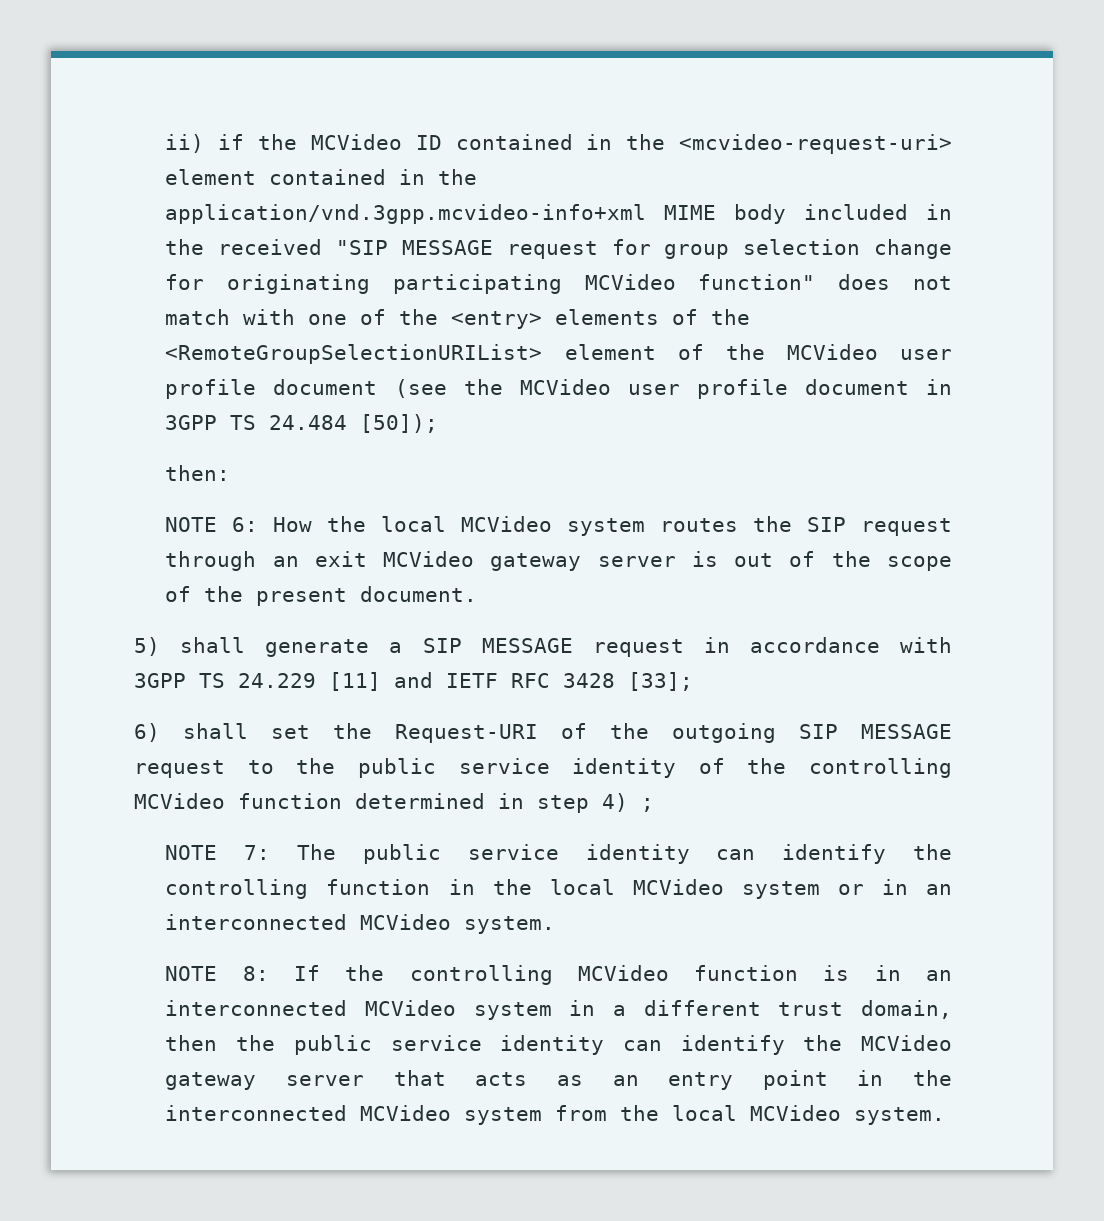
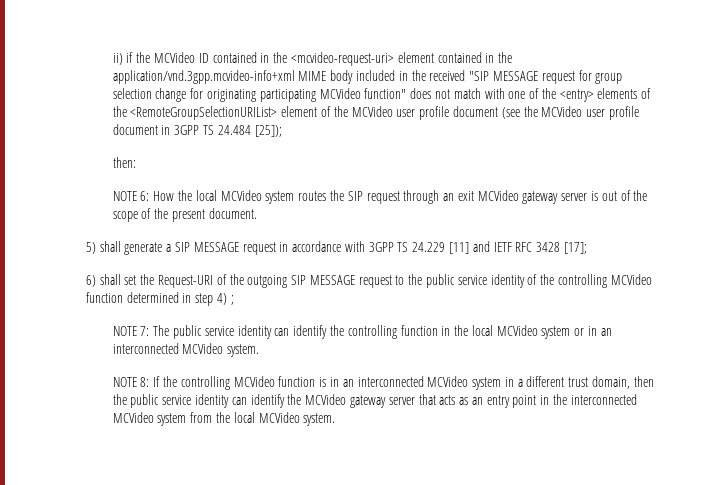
- ii) if the MCVideo ID contained in the <mcvideo-request-uri> element contained in the application/vnd.3gpp.mcvideo-info+xml MIME body included in the received "SIP MESSAGE request for group selection change for originating participating MCVideo function" does not match with one of the <entry> elements of the <RemoteGroupSelectionURIList> element of the MCVideo user profile document (see the MCVideo user profile document in 3GPP TS 24.484 [50]);
+ ii) if the MCVideo ID contained in the <mcvideo-request-uri> element contained in the application/vnd.3gpp.mcvideo-info+xml MIME body included in the received "SIP MESSAGE request for group selection change for originating participating MCVideo function" does not match with one of the <entry> elements of the <RemoteGroupSelectionURIList> element of the MCVideo user profile document (see the MCVideo user profile document in 3GPP TS 24.484 [25]);
- 5) shall generate a SIP MESSAGE request in accordance with 3GPP TS 24.229 [11] and IETF RFC 3428 [33];
+ 5) shall generate a SIP MESSAGE request in accordance with 3GPP TS 24.229 [11] and IETF RFC 3428 [17];

